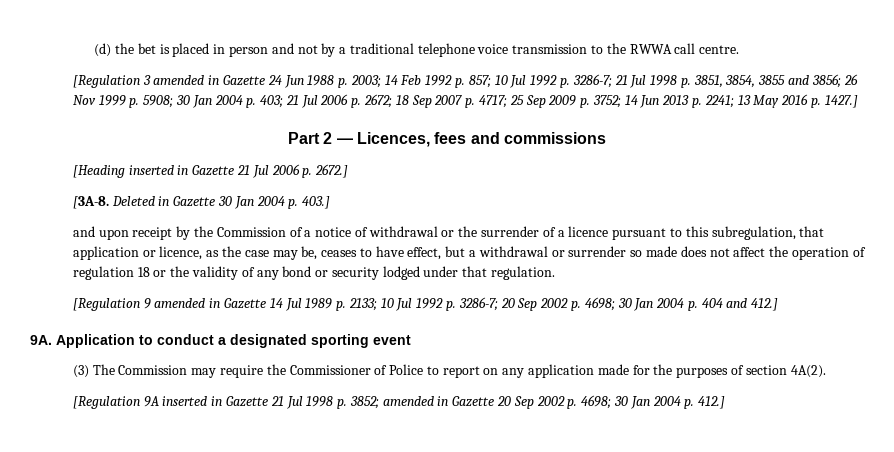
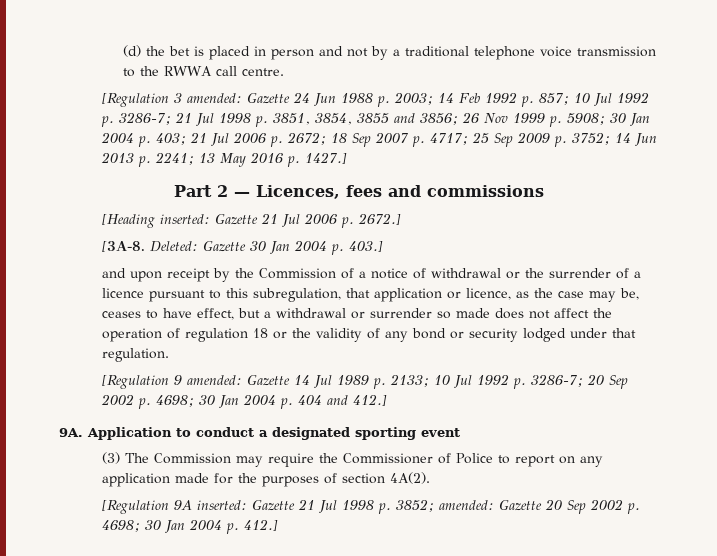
- [Regulation 3 amended in Gazette 24 Jun 1988 p. 2003;
+ [Regulation 3 amended: Gazette 24 Jun 1988 p. 2003;
- [Heading inserted in Gazette 21 Jul 2006 p. 2672.]
+ [Heading inserted: Gazette 21 Jul 2006 p. 2672.]
- Deleted in Gazette 30 Jan 2004 p. 403.]
+ Deleted: Gazette 30 Jan 2004 p. 403.]
- [Regulation 9 amended in Gazette 14 Jul 1989 p. 2133; 10 Jul 1992 p. 3286-7; 20 Sep 2002 p. 4698; 30 Jan 2004 p. 404 and 412.]
+ [Regulation 9 amended: Gazette 14 Jul 1989 p. 2133; 10 Jul 1992 p. 3286-7; 20 Sep 2002 p. 4698; 30 Jan 2004 p. 404 and 412.]
- [Regulation 9A inserted in Gazette 21 Jul 1998 p. 3852; amended in Gazette 20 Sep 2002 p. 4698; 30 Jan 2004 p. 412.]
+ [Regulation 9A inserted: Gazette 21 Jul 1998 p. 3852; amended: Gazette 20 Sep 2002 p. 4698; 30 Jan 2004 p. 412.]

